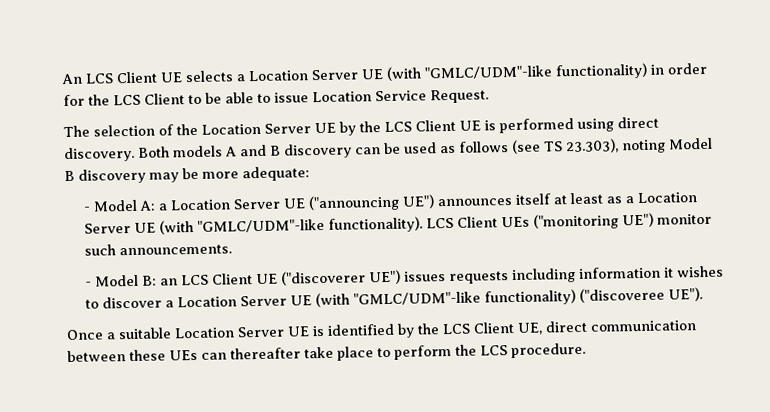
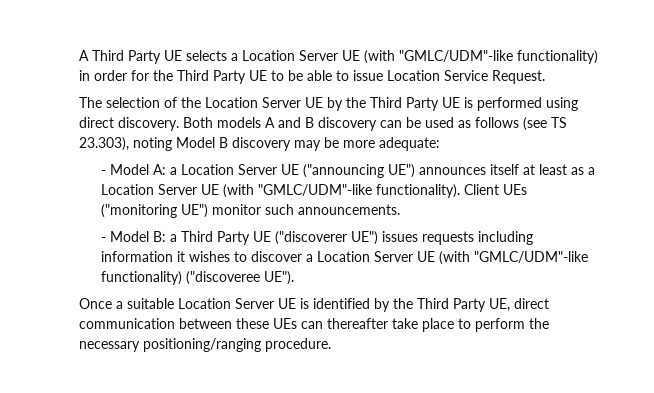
- An LCS Client UE selects a Location Server UE (with "GMLC/UDM"-like functionality) in order for the LCS Client to be able to issue Location Service Request.
+ A Third Party UE selects a Location Server UE (with "GMLC/UDM"-like functionality) in order for the Third Party UE to be able to issue Location Service Request.
- The selection of the Location Server UE by the LCS Client UE is performed using direct discovery.
+ The selection of the Location Server UE by the Third Party UE is performed using direct discovery.
- LCS Client UEs ("monitoring UE") monitor such announcements.
+ Client UEs ("monitoring UE") monitor such announcements.
- - Model B: an LCS Client UE ("discoverer UE") issues requests including information it wishes to discover a Location Server UE (with "GMLC/UDM"-like functionality) ("discoveree UE").
+ - Model B: a Third Party UE ("discoverer UE") issues requests including information it wishes to discover a Location Server UE (with "GMLC/UDM"-like functionality) ("discoveree UE").
- Once a suitable Location Server UE is identified by the LCS Client UE, direct communication between these UEs can thereafter take place to perform the LCS procedure.
+ Once a suitable Location Server UE is identified by the Third Party UE, direct communication between these UEs can thereafter take place to perform the necessary positioning/ranging procedure.

